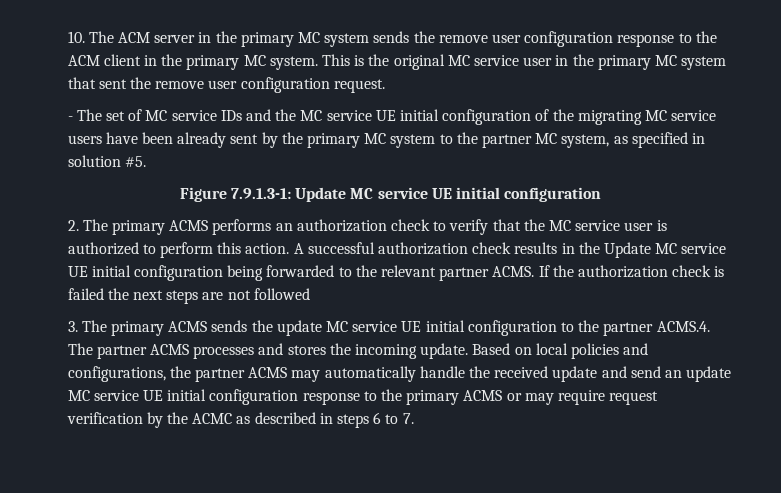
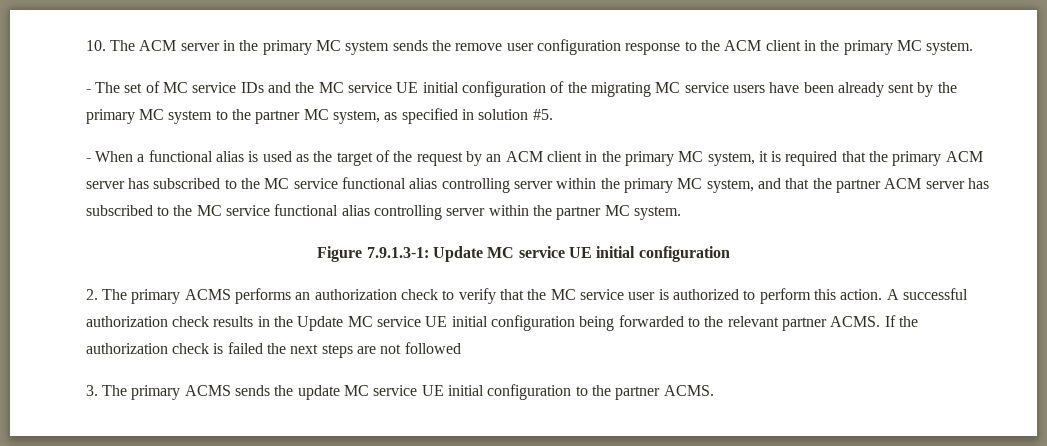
- This is the original MC service user in the primary MC system that sent the remove user configuration request.
+ - When a functional alias is used as the target of the request by an ACM client in the primary MC system, it is required that the primary ACM server has subscribed to the MC service functional alias controlling server within the primary MC system, and that the partner ACM server has subscribed to the MC service functional alias controlling server within the partner MC system.
- 3. The primary ACMS sends the update MC service UE initial configuration to the partner ACMS.4. The partner ACMS processes and stores the incoming update. Based on local policies and configurations, the partner ACMS may automatically handle the received update and send an update MC service UE initial configuration response to the primary ACMS or may require request verification by the ACMC as described in steps 6 to 7.
+ 3. The primary ACMS sends the update MC service UE initial configuration to the partner ACMS.

